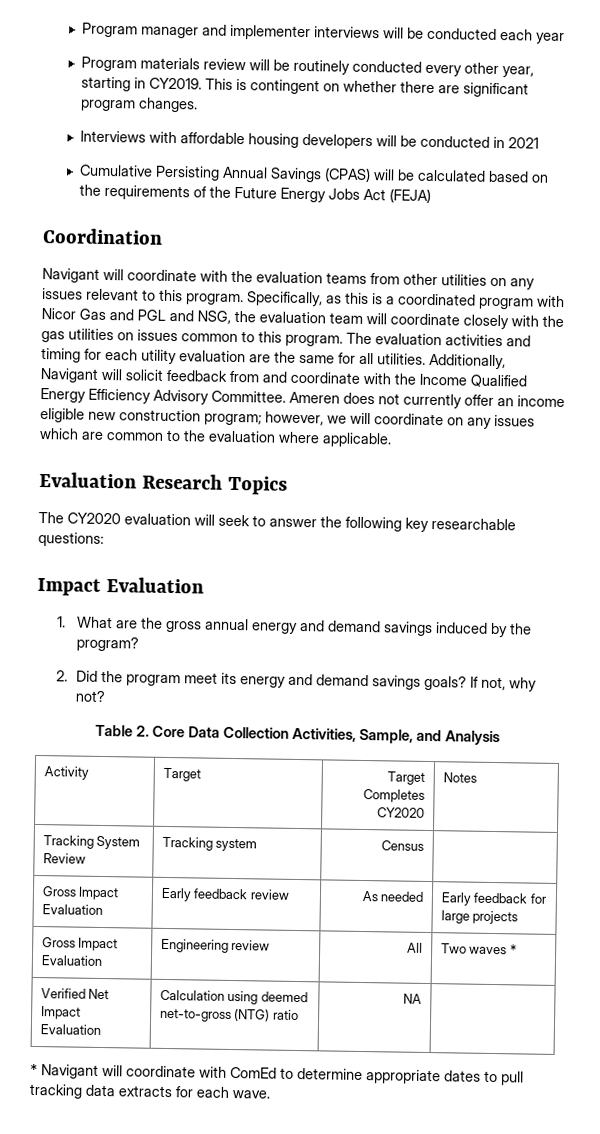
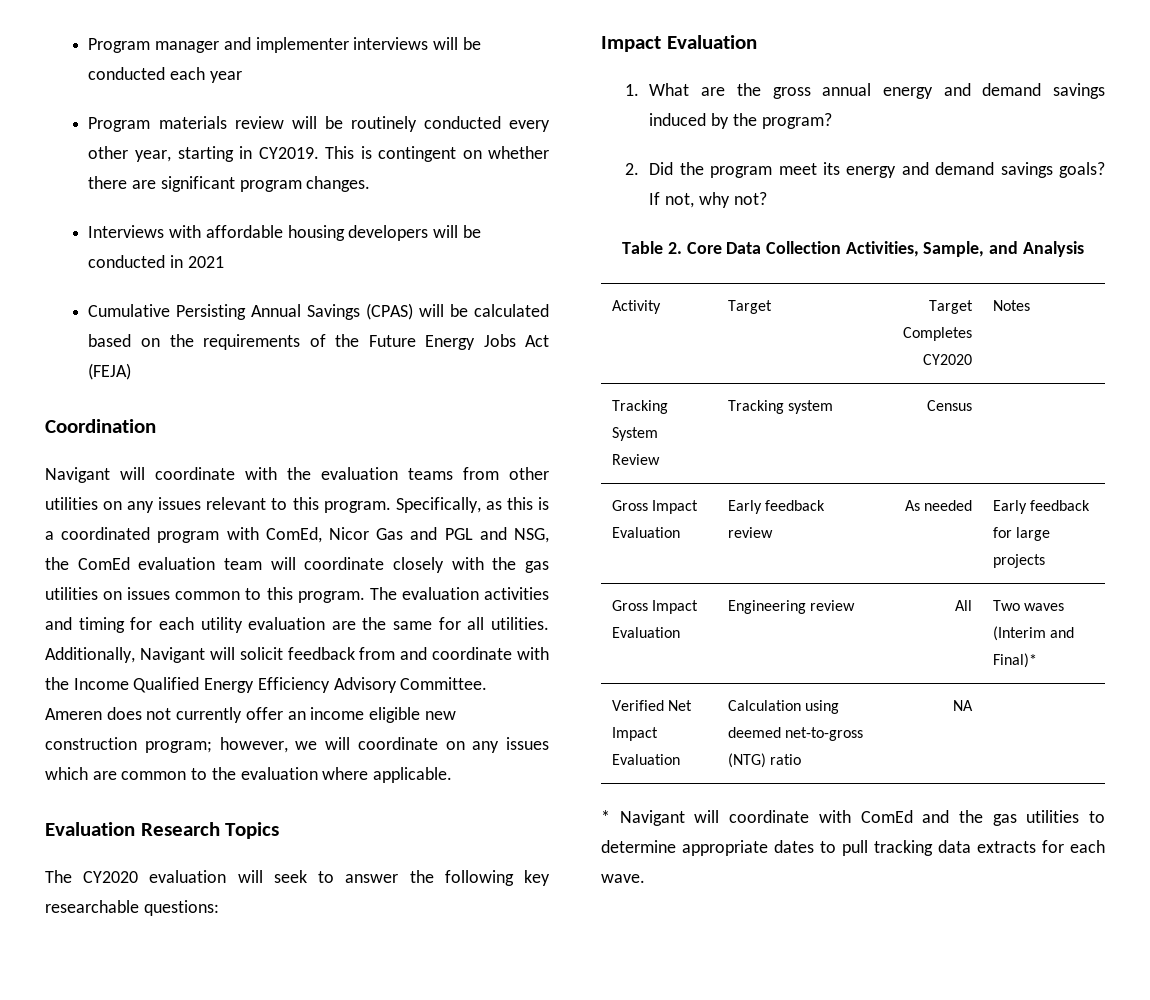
- Specifically, as this is a coordinated program with Nicor Gas and PGL and NSG, the evaluation team will coordinate closely with the gas utilities on issues common to this program.
+ Specifically, as this is a coordinated program with ComEd, Nicor Gas and PGL and NSG, the ComEd evaluation team will coordinate closely with the gas utilities on issues common to this program.
- Gross Impact Evaluation | Engineering review | All | Two waves *
+ Gross Impact Evaluation | Engineering review | All | Two waves (Interim and Final)*
- * Navigant will coordinate with ComEd to determine appropriate dates to pull tracking data extracts for each wave.
+ * Navigant will coordinate with ComEd and the gas utilities to determine appropriate dates to pull tracking data extracts for each wave.

